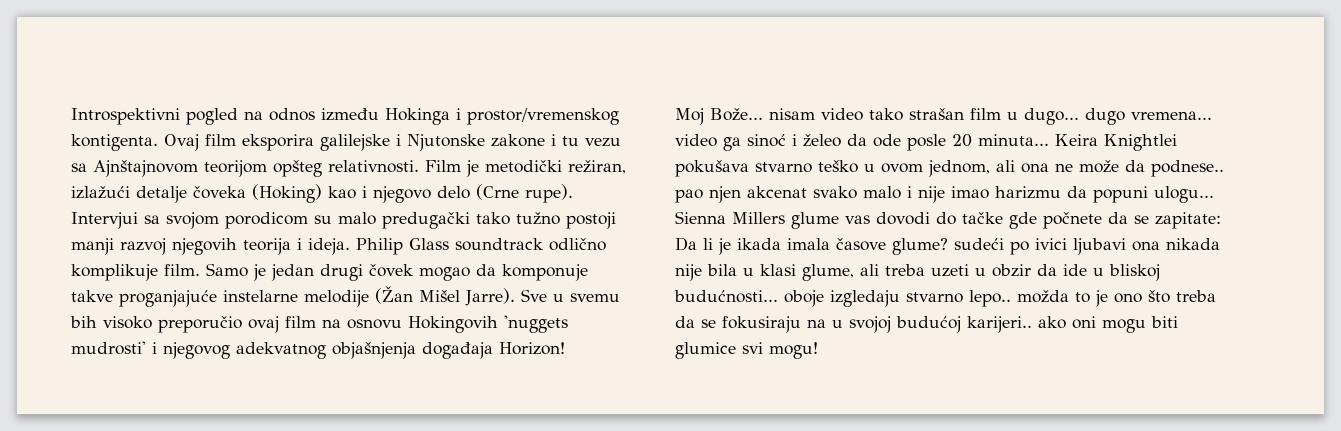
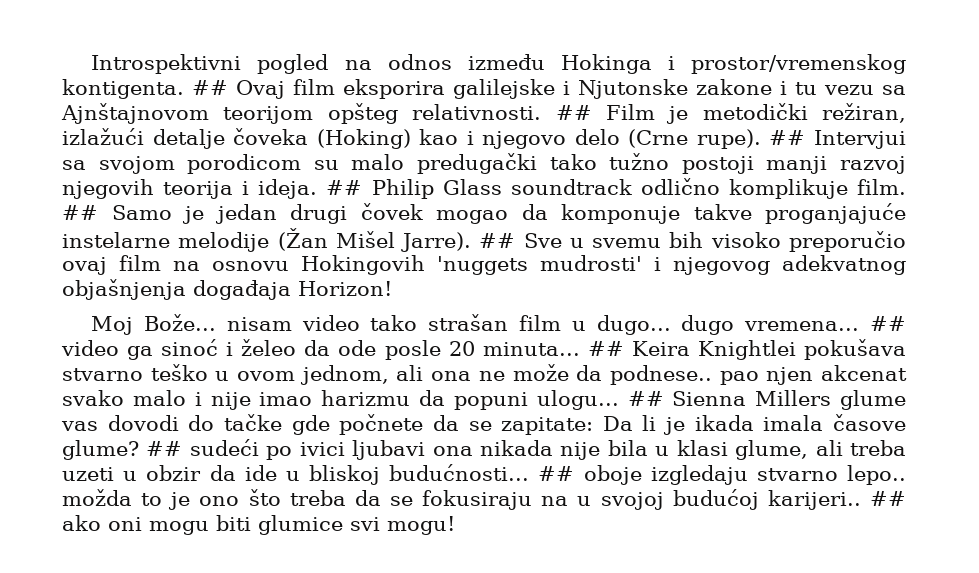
- Ovaj film eksporira galilejske i Njutonske zakone i tu vezu sa Ajnštajnovom teorijom opšteg relativnosti.
+ ## Ovaj film eksporira galilejske i Njutonske zakone i tu vezu sa Ajnštajnovom teorijom opšteg relativnosti.
- Film je metodički režiran, izlažući detalje čoveka (Hoking) kao i njegovo delo (Crne rupe).
+ ## Film je metodički režiran, izlažući detalje čoveka (Hoking) kao i njegovo delo (Crne rupe).
- Intervjui sa svojom porodicom su malo predugački tako tužno postoji manji razvoj njegovih teorija i ideja.
+ ## Intervjui sa svojom porodicom su malo predugački tako tužno postoji manji razvoj njegovih teorija i ideja.
- Philip Glass soundtrack odlično komplikuje film.
+ ## Philip Glass soundtrack odlično komplikuje film.
- Samo je jedan drugi čovek mogao da komponuje takve proganjajuće instelarne melodije (Žan Mišel Jarre).
+ ## Samo je jedan drugi čovek mogao da komponuje takve proganjajuće instelarne melodije (Žan Mišel Jarre).
- Sve u svemu bih visoko preporučio ovaj film na osnovu Hokingovih 'nuggets mudrosti' i njegovog adekvatnog objašnjenja događaja Horizon!
+ ## Sve u svemu bih visoko preporučio ovaj film na osnovu Hokingovih 'nuggets mudrosti' i njegovog adekvatnog objašnjenja događaja Horizon!
- Moj Bože... nisam video tako strašan film u dugo... dugo vremena... video ga sinoć i želeo da ode posle 20 minuta...
+ Moj Bože... nisam video tako strašan film u dugo... dugo vremena... ## video ga sinoć i želeo da ode posle 20 minuta...
- Keira Knightlei pokušava stvarno teško u ovom jednom, ali ona ne može da podnese.. pao njen akcenat svako malo i nije imao harizmu da popuni ulogu...
+ ## Keira Knightlei pokušava stvarno teško u ovom jednom, ali ona ne može da podnese.. pao njen akcenat svako malo i nije imao harizmu da popuni ulogu...
- Sienna Millers glume vas dovodi do tačke gde počnete da se zapitate:
+ ## Sienna Millers glume vas dovodi do tačke gde počnete da se zapitate:
- Da li je ikada imala časove glume? sudeći po ivici ljubavi ona nikada nije bila u klasi glume, ali treba uzeti u obzir da ide u bliskoj budućnosti... oboje izgledaju stvarno lepo.. možda to je ono što treba da se fokusiraju na u svojoj budućoj karijeri.. ako oni mogu biti glumice svi mogu!
+ Da li je ikada imala časove glume? ## sudeći po ivici ljubavi ona nikada nije bila u klasi glume, ali treba uzeti u obzir da ide u bliskoj budućnosti... ## oboje izgledaju stvarno lepo.. možda to je ono što treba da se fokusiraju na u svojoj budućoj karijeri.. ## ako oni mogu biti glumice svi mogu!

